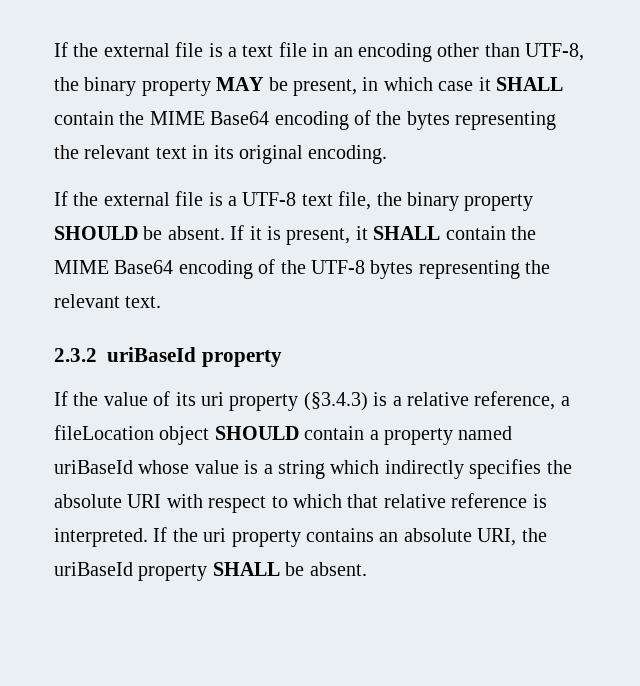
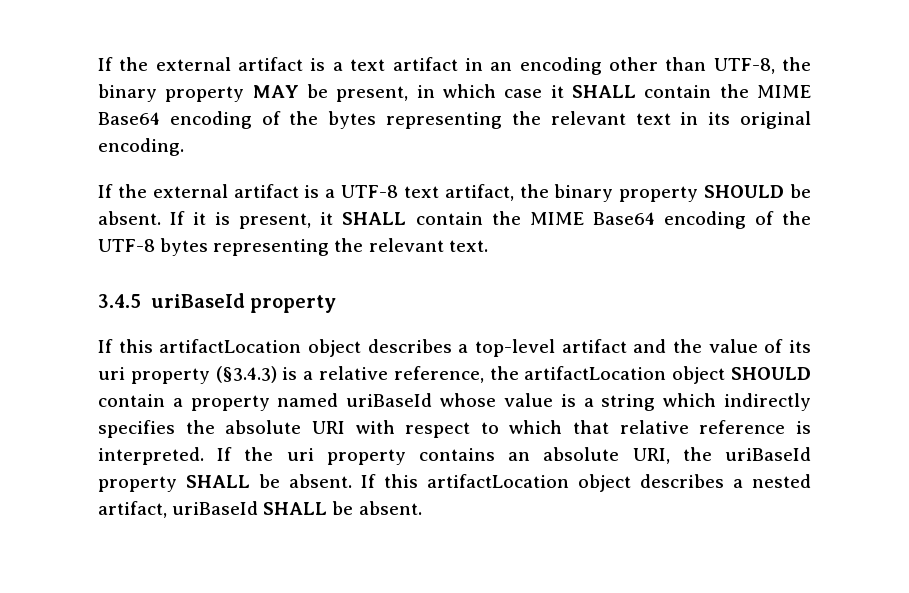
- If the external file is a text file in an encoding other than UTF-8, the binary property MAY be present, in which case it SHALL contain the MIME Base64 encoding of the bytes representing the relevant text in its original encoding.
+ If the external artifact is a text artifact in an encoding other than UTF-8, the binary property MAY be present, in which case it SHALL contain the MIME Base64 encoding of the bytes representing the relevant text in its original encoding.
- If the external file is a UTF-8 text file, the binary property SHOULD be absent.
+ If the external artifact is a UTF-8 text artifact, the binary property SHOULD be absent.
- 2.3.2 uriBaseId property
+ 3.4.5 uriBaseId property
- If the value of its uri property (§3.4.3) is a relative reference, a fileLocation object SHOULD contain a property named uriBaseId whose value is a string which indirectly specifies the absolute URI with respect to which that relative reference is interpreted.
+ If this artifactLocation object describes a top-level artifact and the value of its uri property (§3.4.3) is a relative reference, the artifactLocation object SHOULD contain a property named uriBaseId whose value is a string which indirectly specifies the absolute URI with respect to which that relative reference is interpreted.
+ If this artifactLocation object describes a nested artifact, uriBaseId SHALL be absent.

